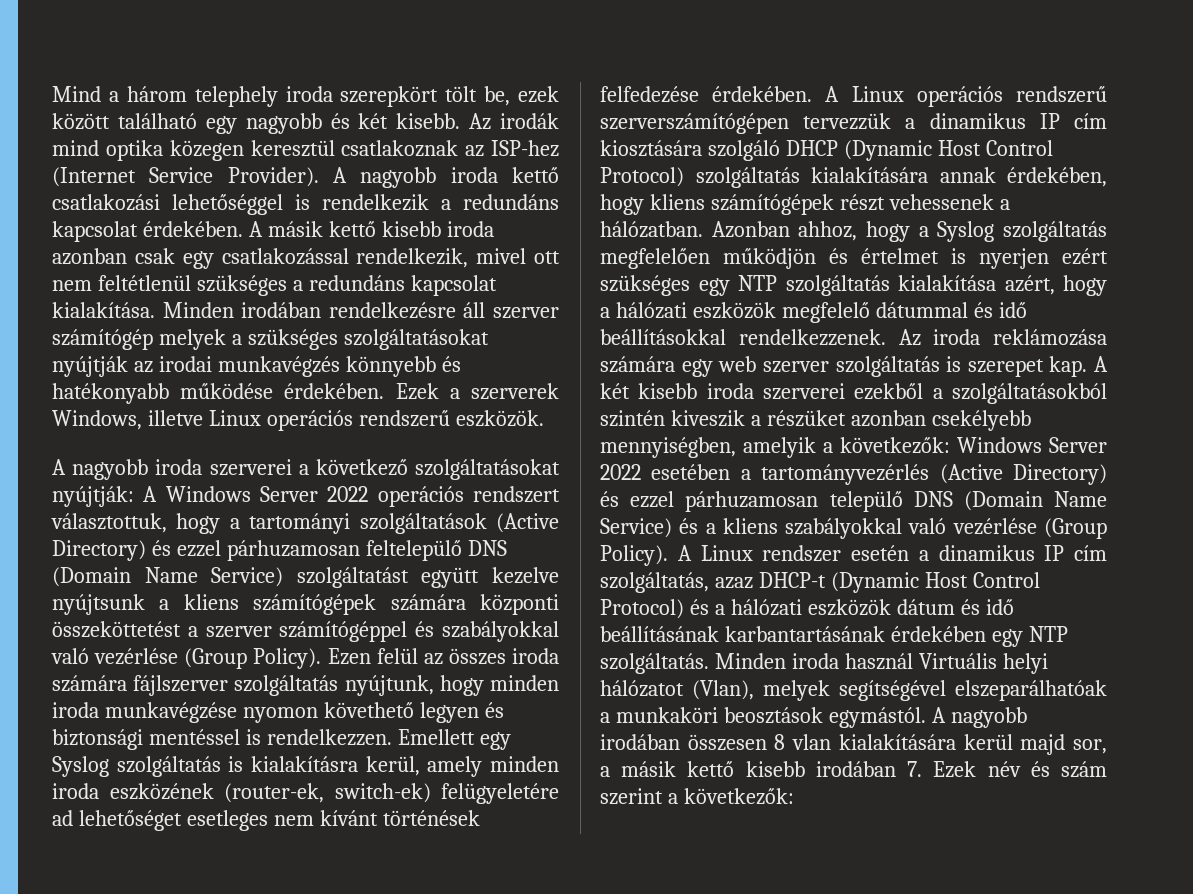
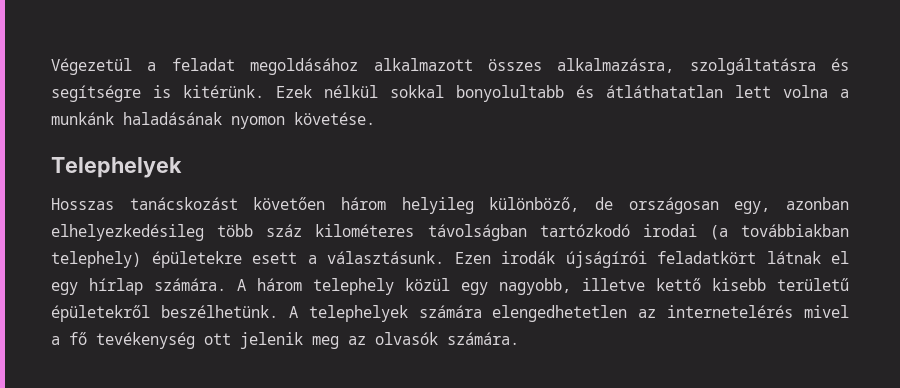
- Mind a három telephely iroda szerepkört tölt be, ezek között található egy nagyobb és két kisebb. Az irodák mind optika közegen keresztül csatlakoznak az ISP-hez (Internet Service Provider). A nagyobb iroda kettő csatlakozási lehetőséggel is rendelkezik a redundáns kapcsolat érdekében. A másik kettő kisebb iroda azonban csak egy csatlakozással rendelkezik, mivel ott nem feltétlenül szükséges a redundáns kapcsolat kialakítása. Minden irodában rendelkezésre áll szerver számítógép melyek a szükséges szolgáltatásokat nyújtják az irodai munkavégzés könnyebb és hatékonyabb működése érdekében. Ezek a szerverek Windows, illetve Linux operációs rendszerű eszközök.
- A nagyobb iroda szerverei a következő szolgáltatásokat nyújtják: A Windows Server 2022 operációs rendszert választottuk, hogy a tartományi szolgáltatások (Active Directory) és ezzel párhuzamosan feltelepülő DNS (Domain Name Service) szolgáltatást együtt kezelve nyújtsunk a kliens számítógépek számára központi összeköttetést a szerver számítógéppel és szabályokkal való vezérlése (Group Policy). Ezen felül az összes iroda számára fájlszerver szolgáltatás nyújtunk, hogy minden iroda munkavégzése nyomon követhető legyen és biztonsági mentéssel is rendelkezzen. Emellett egy Syslog szolgáltatás is kialakításra kerül, amely minden iroda eszközének (router-ek, switch-ek) felügyeletére ad lehetőséget esetleges nem kívánt történések felfedezése érdekében. A Linux operációs rendszerű szerverszámítógépen tervezzük a dinamikus IP cím kiosztására szolgáló DHCP (Dynamic Host Control Protocol) szolgáltatás kialakítására annak érdekében, hogy kliens számítógépek részt vehessenek a hálózatban. Azonban ahhoz, hogy a Syslog szolgáltatás megfelelően működjön és értelmet is nyerjen ezért szükséges egy NTP szolgáltatás kialakítása azért, hogy a hálózati eszközök megfelelő dátummal és idő beállításokkal rendelkezzenek. Az iroda reklámozása számára egy web szerver szolgáltatás is szerepet kap. A két kisebb iroda szerverei ezekből a szolgáltatásokból szintén kiveszik a részüket azonban csekélyebb mennyiségben, amelyik a következők: Windows Server 2022 esetében a tartományvezérlés (Active Directory) és ezzel párhuzamosan települő DNS (Domain Name Service) és a kliens szabályokkal való vezérlése (Group Policy). A Linux rendszer esetén a dinamikus IP cím szolgáltatás, azaz DHCP-t (Dynamic Host Control Protocol) és a hálózati eszközök dátum és idő beállításának karbantartásának érdekében egy NTP szolgáltatás. Minden iroda használ Virtuális helyi hálózatot (Vlan), melyek segítségével elszeparálhatóak a munkaköri beosztások egymástól. A nagyobb irodában összesen 8 vlan kialakítására kerül majd sor, a másik kettő kisebb irodában 7. Ezek név és szám szerint a következők:
+ Végezetül a feladat megoldásához alkalmazott összes alkalmazásra, szolgáltatásra és segítségre is kitérünk. Ezek nélkül sokkal bonyolultabb és átláthatatlan lett volna a munkánk haladásának nyomon követése.
+ Telephelyek
+ Hosszas tanácskozást követően három helyileg különböző, de országosan egy, azonban elhelyezkedésileg több száz kilométeres távolságban tartózkodó irodai (a továbbiakban telephely) épületekre esett a választásunk. Ezen irodák újságírói feladatkört látnak el egy hírlap számára. A három telephely közül egy nagyobb, illetve kettő kisebb területű épületekről beszélhetünk. A telephelyek számára elengedhetetlen az internetelérés mivel a fő tevékenység ott jelenik meg az olvasók számára.

